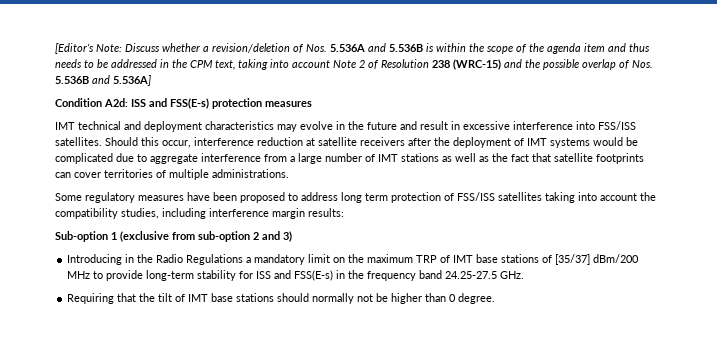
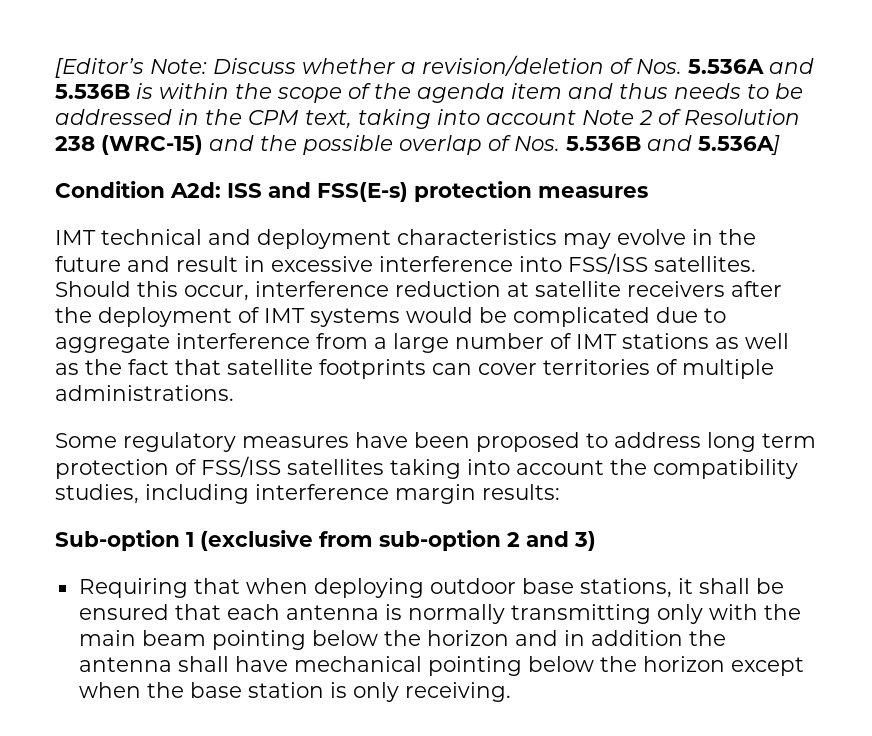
- Introducing in the Radio Regulations a mandatory limit on the maximum TRP of IMT base stations of [35/37] dBm/200 MHz to provide long-term stability for ISS and FSS(E-s) in the frequency band 24.25-27.5 GHz.
- Requiring that the tilt of IMT base stations should normally not be higher than 0 degree.
+ Requiring that when deploying outdoor base stations, it shall be ensured that each antenna is normally transmitting only with the main beam pointing below the horizon and in addition the antenna shall have mechanical pointing below the horizon except when the base station is only receiving.

